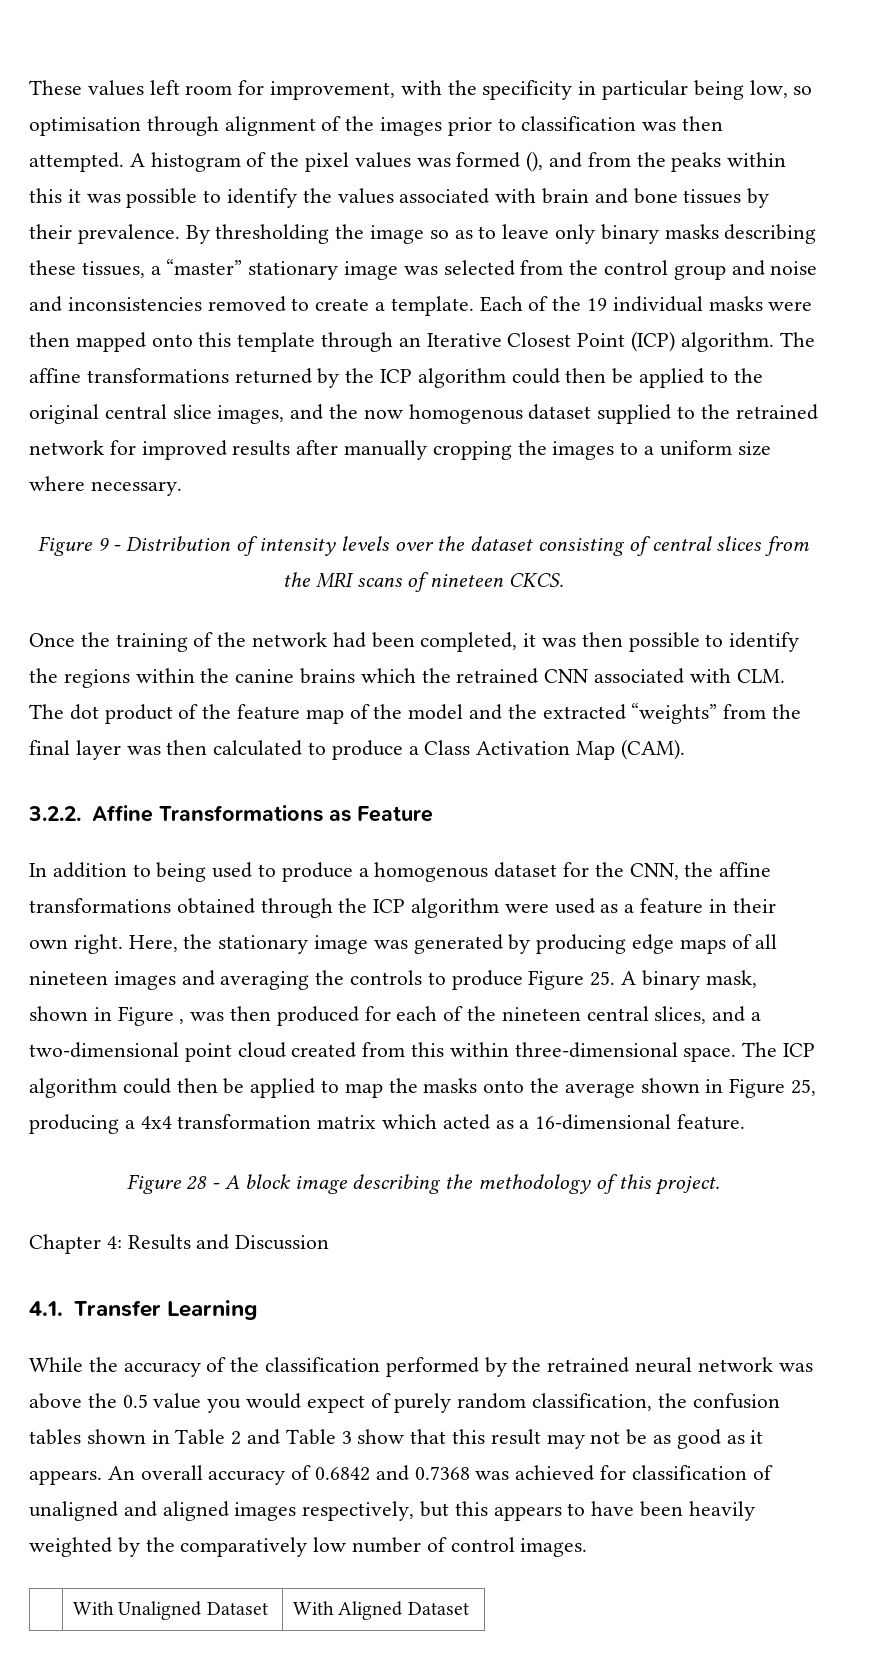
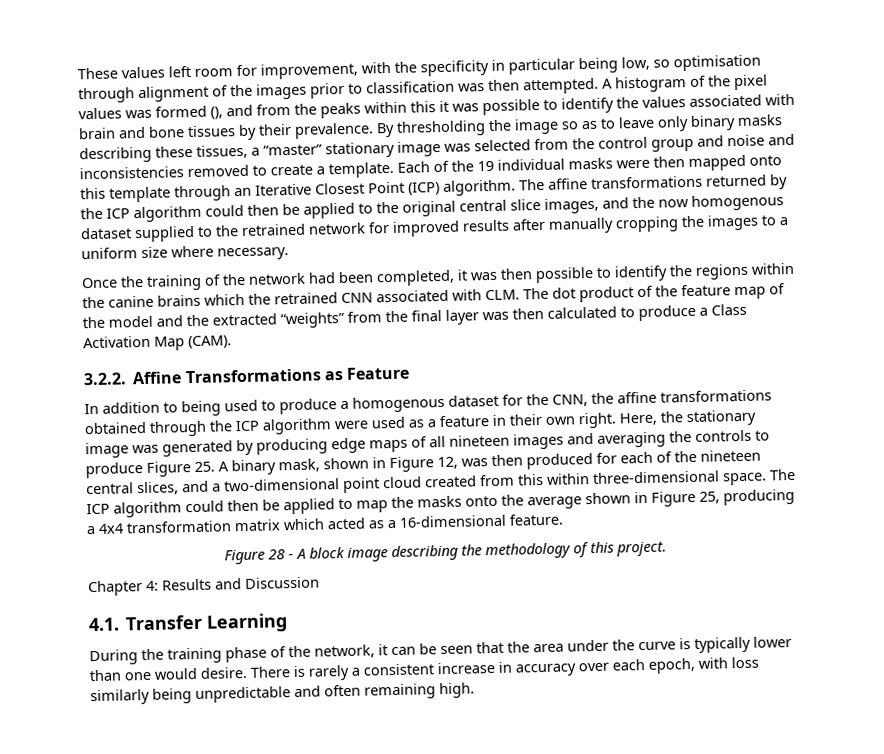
- Figure 9 - Distribution of intensity levels over the dataset consisting of central slices from the MRI scans of nineteen CKCS.
- Here, the stationary image was generated by producing edge maps of all nineteen images and averaging the controls to produce Figure 25. A binary mask, shown in Figure , was then produced for each of the nineteen central slices, and a two-dimensional point cloud created from this within three-dimensional space.
+ Here, the stationary image was generated by producing edge maps of all nineteen images and averaging the controls to produce Figure 25. A binary mask, shown in Figure 12, was then produced for each of the nineteen central slices, and a two-dimensional point cloud created from this within three-dimensional space.
- While the accuracy of the classification performed by the retrained neural network was above the 0.5 value you would expect of purely random classification, the confusion tables shown in Table 2 and Table 3 show that this result may not be as good as it appears. An overall accuracy of 0.6842 and 0.7368 was achieved for classification of unaligned and aligned images respectively, but this appears to have been heavily weighted by the comparatively low number of control images.
- | With Unaligned Dataset | With Aligned Dataset
+ During the training phase of the network, it can be seen that the area under the curve is typically lower than one would desire. There is rarely a consistent increase in accuracy over each epoch, with loss similarly being unpredictable and often remaining high.

